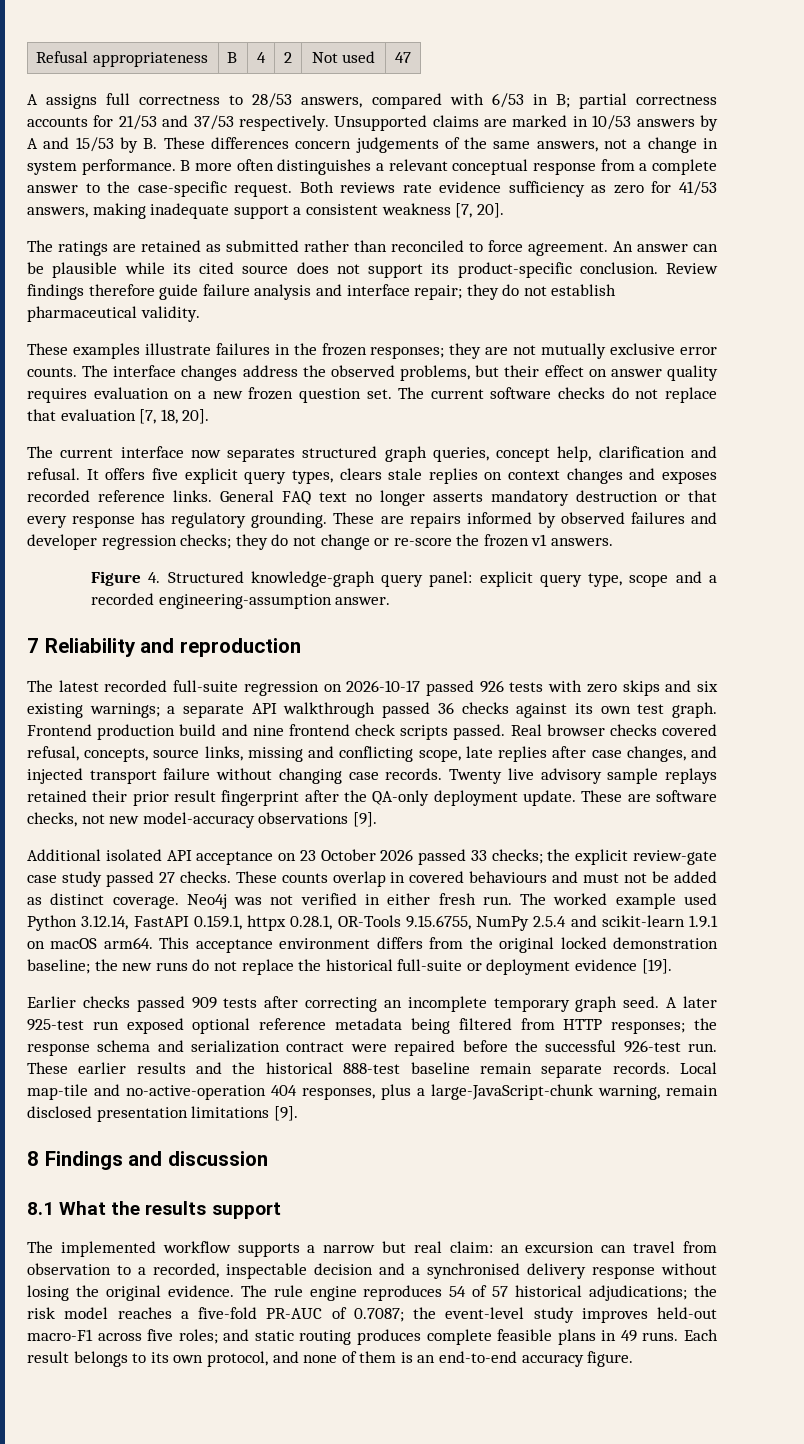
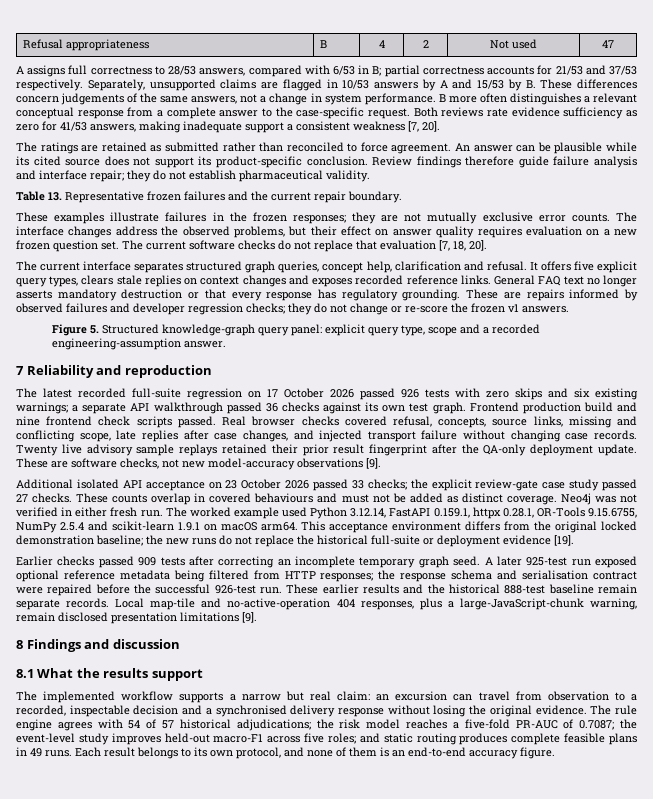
- Unsupported claims are marked in 10/53 answers by A and 15/53 by B. These differences concern judgements of the same answers, not a change in system performance.
+ Separately, unsupported claims are flagged in 10/53 answers by A and 15/53 by B. These differences concern judgements of the same answers, not a change in system performance.
+ Table 13. Representative frozen failures and the current repair boundary.
- The current interface now separates structured graph queries, concept help, clarification and refusal.
+ The current interface separates structured graph queries, concept help, clarification and refusal.
- Figure 4. Structured knowledge-graph query panel: explicit query type, scope and a recorded engineering-assumption answer.
+ Figure 5. Structured knowledge-graph query panel: explicit query type, scope and a recorded engineering-assumption answer.
- The latest recorded full-suite regression on 2026-10-17 passed 926 tests with zero skips and six existing warnings; a separate API walkthrough passed 36 checks against its own test graph.
+ The latest recorded full-suite regression on 17 October 2026 passed 926 tests with zero skips and six existing warnings; a separate API walkthrough passed 36 checks against its own test graph.
- A later 925-test run exposed optional reference metadata being filtered from HTTP responses; the response schema and serialization contract were repaired before the successful 926-test run.
+ A later 925-test run exposed optional reference metadata being filtered from HTTP responses; the response schema and serialisation contract were repaired before the successful 926-test run.
- The rule engine reproduces 54 of 57 historical adjudications; the risk model reaches a five-fold PR-AUC of 0.7087; the event-level study improves held-out macro-F1 across five roles; and static routing produces complete feasible plans in 49 runs.
+ The rule engine agrees with 54 of 57 historical adjudications; the risk model reaches a five-fold PR-AUC of 0.7087; the event-level study improves held-out macro-F1 across five roles; and static routing produces complete feasible plans in 49 runs.

